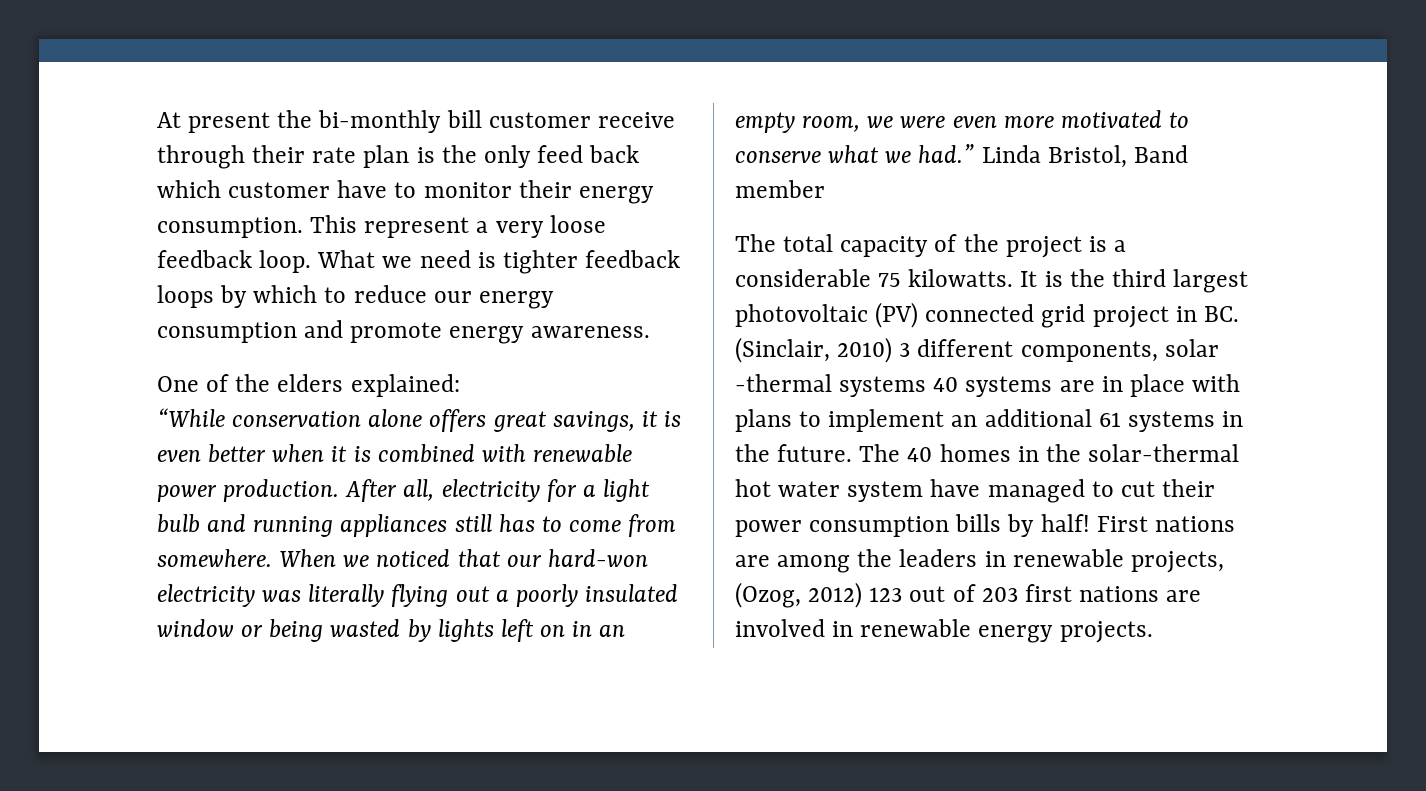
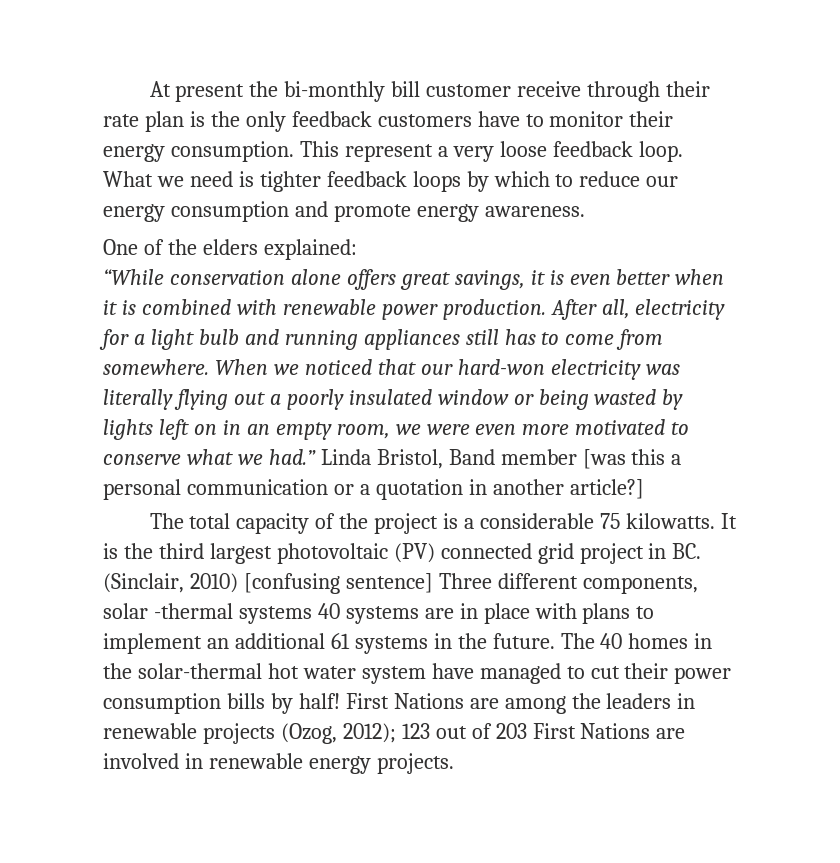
- At present the bi-monthly bill customer receive through their rate plan is the only feed back which customer have to monitor their energy consumption.
+ At present the bi-monthly bill customer receive through their rate plan is the only feedback customers have to monitor their energy consumption.
- Linda Bristol, Band member
+ Linda Bristol, Band member [was this a personal communication or a quotation in another article?]
- It is the third largest photovoltaic (PV) connected grid project in BC. (Sinclair, 2010) 3 different components, solar -thermal systems 40 systems are in place with plans to implement an additional 61 systems in the future.
+ It is the third largest photovoltaic (PV) connected grid project in BC. (Sinclair, 2010) [confusing sentence] Three different components, solar -thermal systems 40 systems are in place with plans to implement an additional 61 systems in the future.
- First nations are among the leaders in renewable projects, (Ozog, 2012) 123 out of 203 first nations are involved in renewable energy projects.
+ First Nations are among the leaders in renewable projects (Ozog, 2012); 123 out of 203 First Nations are involved in renewable energy projects.

